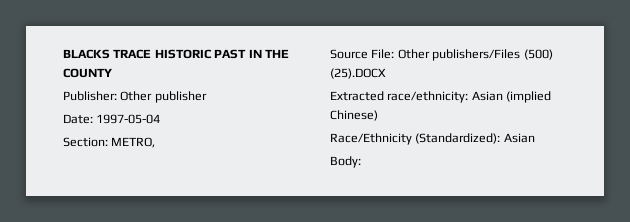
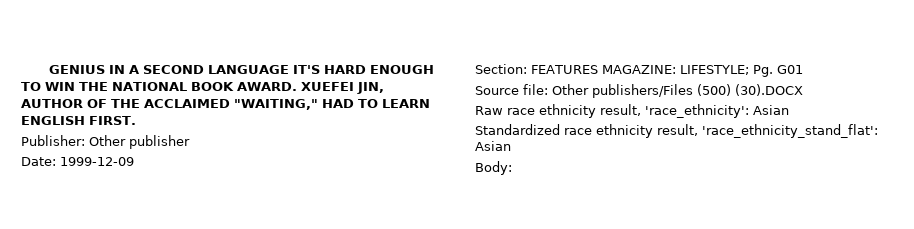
- BLACKS TRACE HISTORIC PAST IN THE COUNTY
+ GENIUS IN A SECOND LANGUAGE IT'S HARD ENOUGH TO WIN THE NATIONAL BOOK AWARD. XUEFEI JIN, AUTHOR OF THE ACCLAIMED "WAITING," HAD TO LEARN ENGLISH FIRST.
- Date: 1997-05-04
+ Date: 1999-12-09
- Section: METRO,
+ Section: FEATURES MAGAZINE: LIFESTYLE; Pg. G01
- Source File: Other publishers/Files (500) (25).DOCX
- Extracted race/ethnicity: Asian (implied Chinese)
- Race/Ethnicity (Standardized): Asian
+ Source file: Other publishers/Files (500) (30).DOCX
+ Raw race ethnicity result, 'race_ethnicity': Asian
+ Standardized race ethnicity result, 'race_ethnicity_stand_flat': Asian

